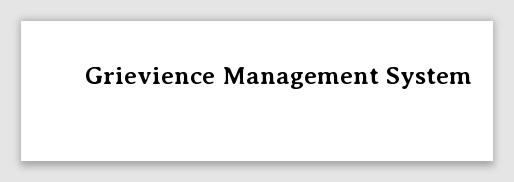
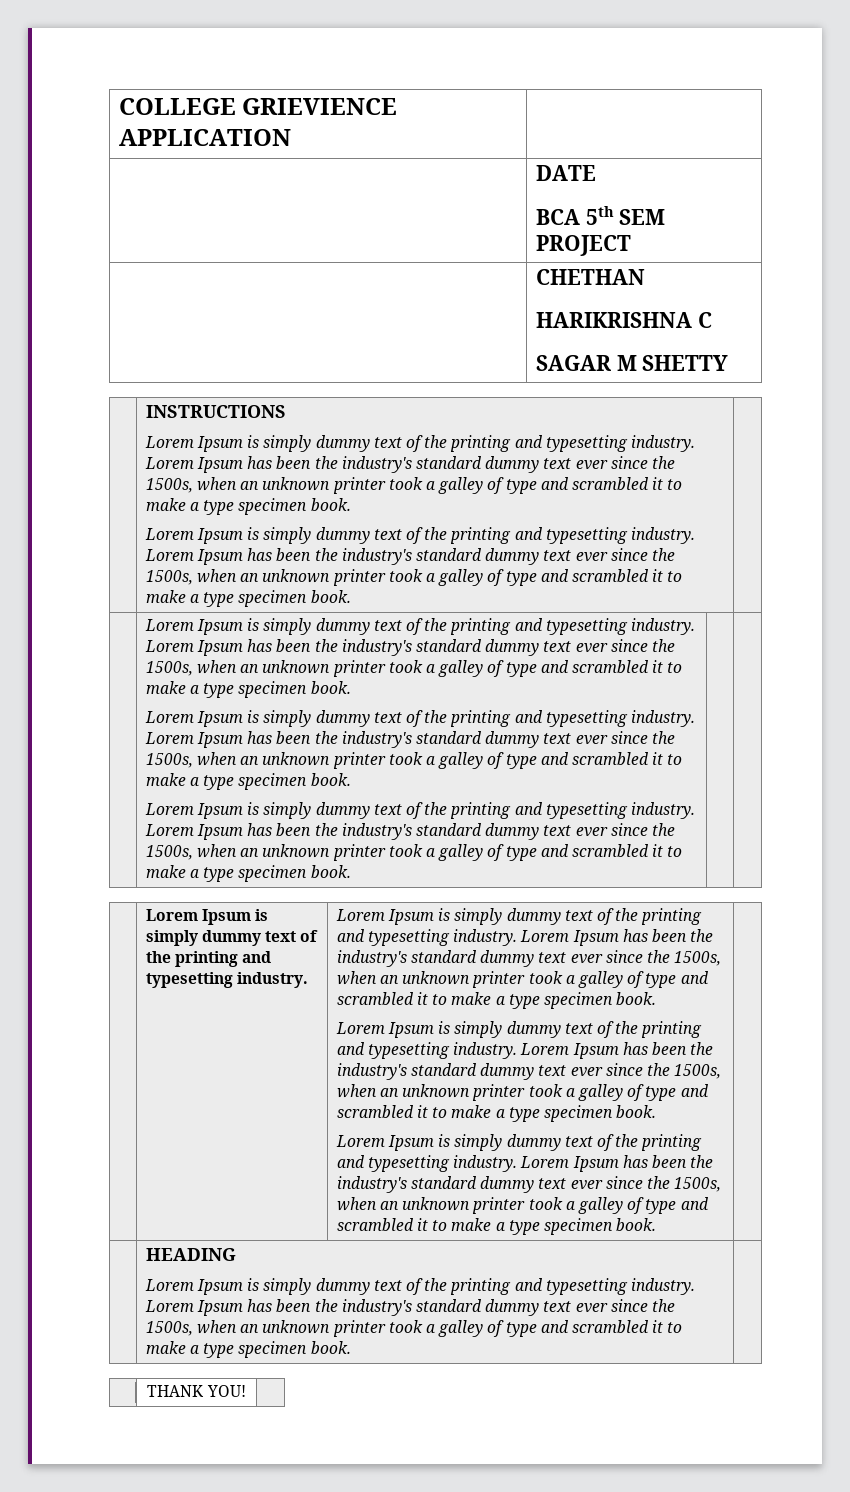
- Grievience Management System
+ COLLEGE GRIEVIENCE APPLICATION |
+ | DATE
+ BCA 5th SEM PROJECT
+ | CHETHAN
+ HARIKRISHNA C
+ SAGAR M SHETTY
+ | INSTRUCTIONS
+ Lorem Ipsum is simply dummy text of the printing and typesetting industry. Lorem Ipsum has been the industry's standard dummy text ever since the 1500s, when an unknown printer took a galley of type and scrambled it to make a type specimen book.
+ Lorem Ipsum is simply dummy text of the printing and typesetting industry. Lorem Ipsum has been the industry's standard dummy text ever since the 1500s, when an unknown printer took a galley of type and scrambled it to make a type specimen book. |
+ | Lorem Ipsum is simply dummy text of the printing and typesetting industry. Lorem Ipsum has been the industry's standard dummy text ever since the 1500s, when an unknown printer took a galley of type and scrambled it to make a type specimen book.
+ Lorem Ipsum is simply dummy text of the printing and typesetting industry. Lorem Ipsum has been the industry's standard dummy text ever since the 1500s, when an unknown printer took a galley of type and scrambled it to make a type specimen book.
+ Lorem Ipsum is simply dummy text of the printing and typesetting industry. Lorem Ipsum has been the industry's standard dummy text ever since the 1500s, when an unknown printer took a galley of type and scrambled it to make a type specimen book. | |
+ | Lorem Ipsum is simply dummy text of the printing and typesetting industry. | Lorem Ipsum is simply dummy text of the printing and typesetting industry. Lorem Ipsum has been the industry's standard dummy text ever since the 1500s, when an unknown printer took a galley of type and scrambled it to make a type specimen book.
+ Lorem Ipsum is simply dummy text of the printing and typesetting industry. Lorem Ipsum has been the industry's standard dummy text ever since the 1500s, when an unknown printer took a galley of type and scrambled it to make a type specimen book.
+ Lorem Ipsum is simply dummy text of the printing and typesetting industry. Lorem Ipsum has been the industry's standard dummy text ever since the 1500s, when an unknown printer took a galley of type and scrambled it to make a type specimen book. |
+ | HEADING
+ Lorem Ipsum is simply dummy text of the printing and typesetting industry. Lorem Ipsum has been the industry's standard dummy text ever since the 1500s, when an unknown printer took a galley of type and scrambled it to make a type specimen book. |
+ | THANK YOU! |

